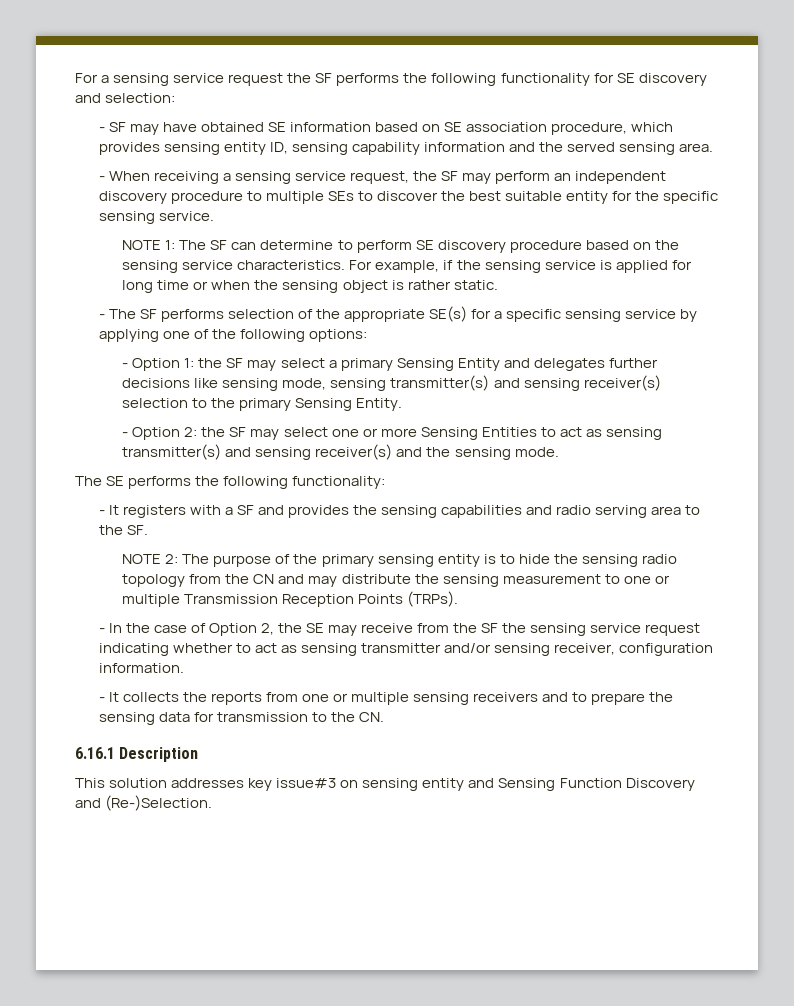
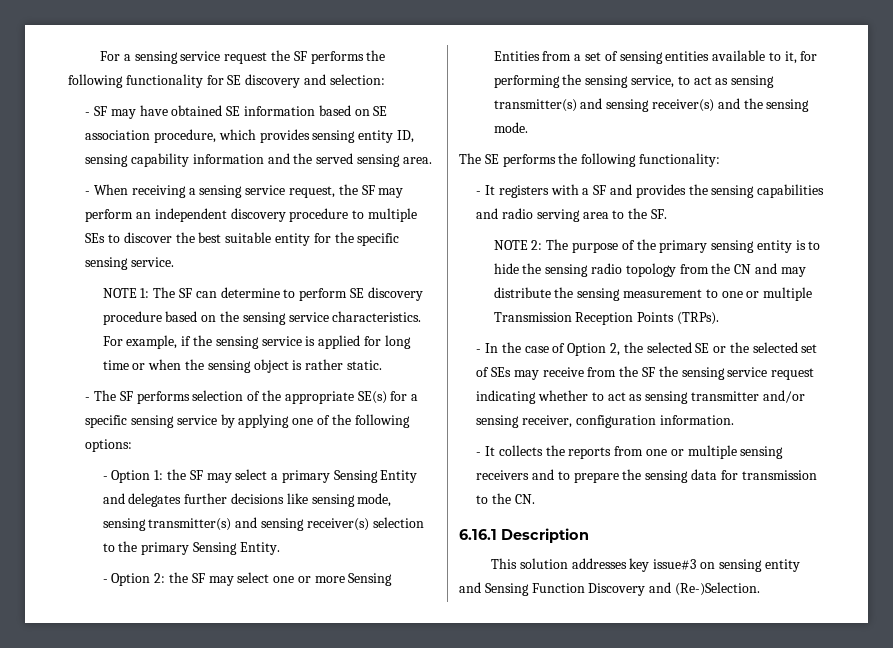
- - Option 2: the SF may select one or more Sensing Entities to act as sensing transmitter(s) and sensing receiver(s) and the sensing mode.
+ - Option 2: the SF may select one or more Sensing Entities from a set of sensing entities available to it, for performing the sensing service, to act as sensing transmitter(s) and sensing receiver(s) and the sensing mode.
- - In the case of Option 2, the SE may receive from the SF the sensing service request indicating whether to act as sensing transmitter and/or sensing receiver, configuration information.
+ - In the case of Option 2, the selected SE or the selected set of SEs may receive from the SF the sensing service request indicating whether to act as sensing transmitter and/or sensing receiver, configuration information.

